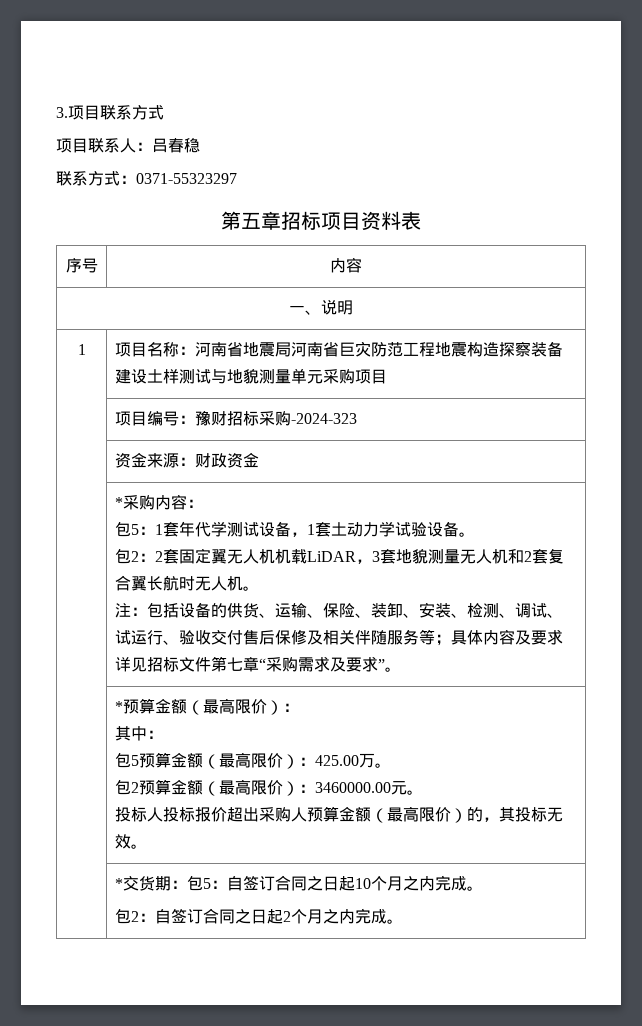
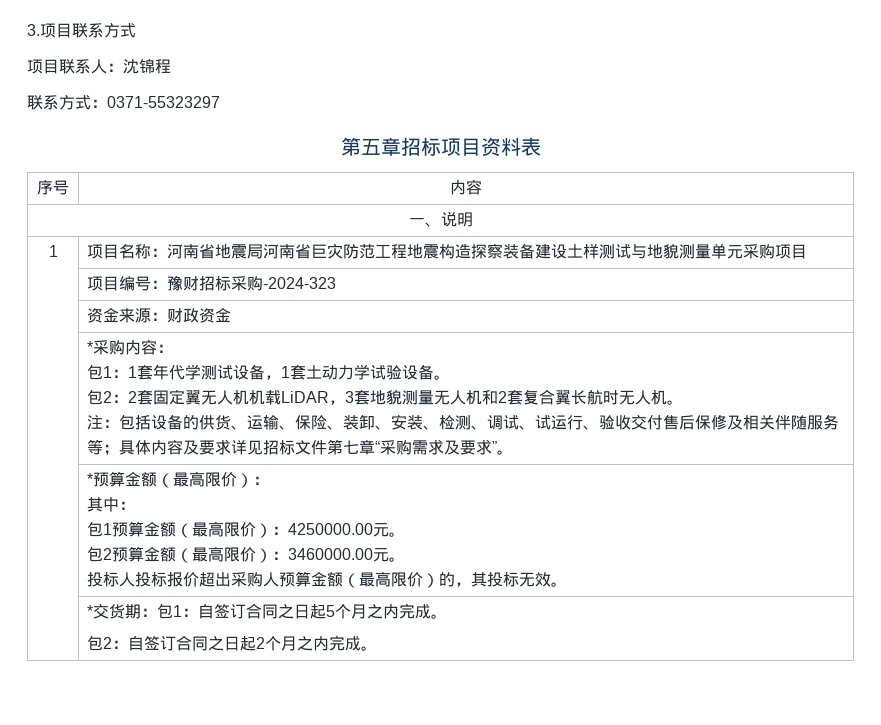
- 项目联系人：吕春稳
+ 项目联系人：沈锦程
- 包5：1套年代学测试设备，1套土动力学试验设备。
+ 包1：1套年代学测试设备，1套土动力学试验设备。
- 包5预算金额（最高限价）：425.00万。
+ 包1预算金额（最高限价）：4250000.00元。
- | *交货期：包5：自签订合同之日起10个月之内完成。
+ | *交货期：包1：自签订合同之日起5个月之内完成。

